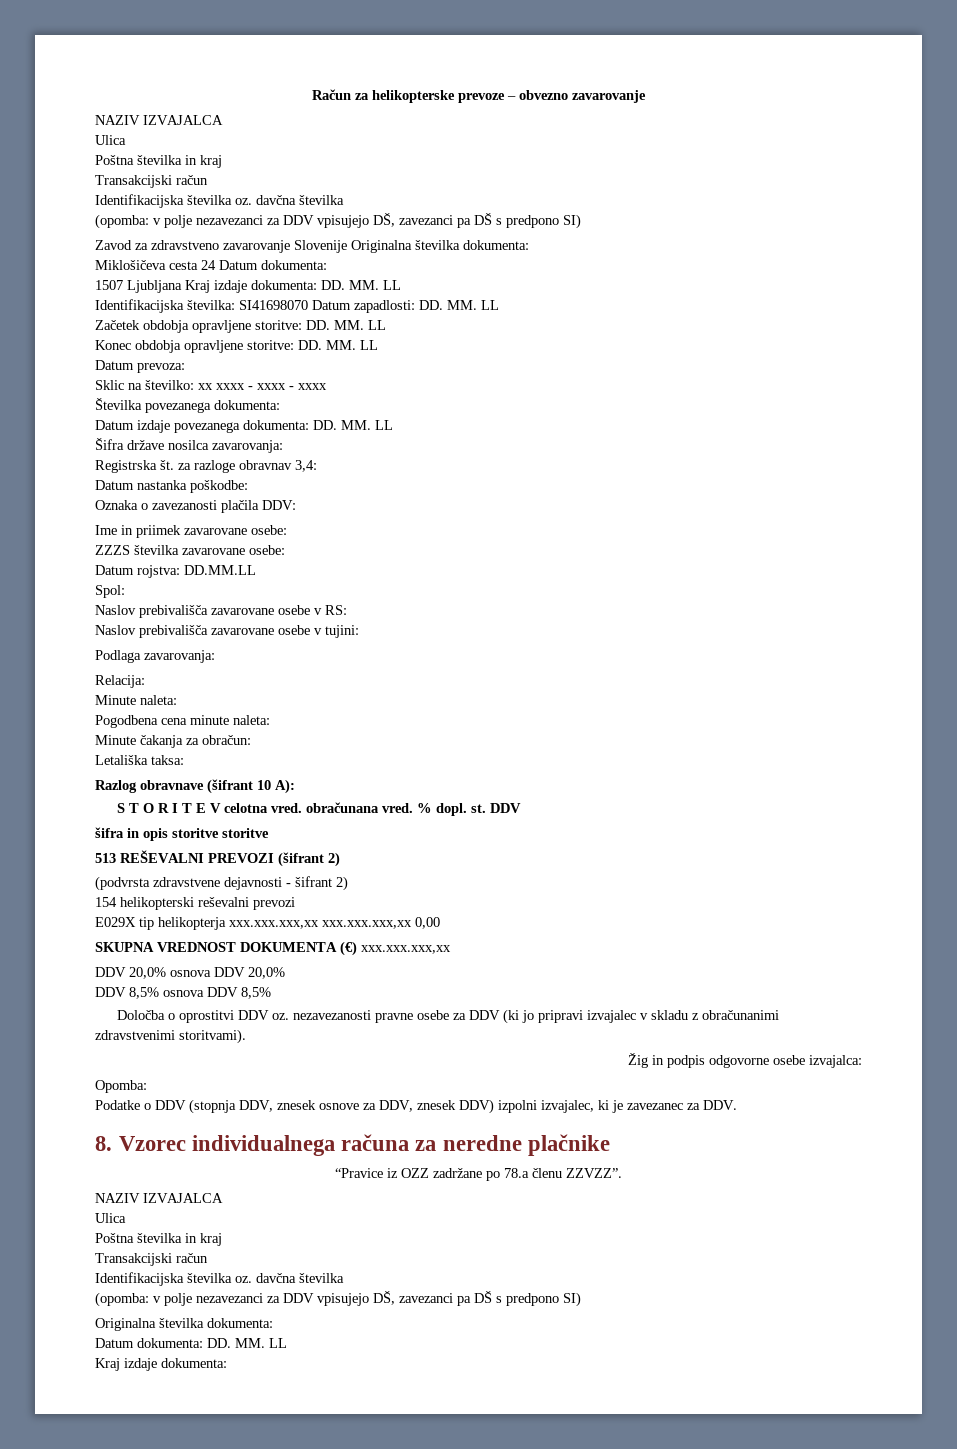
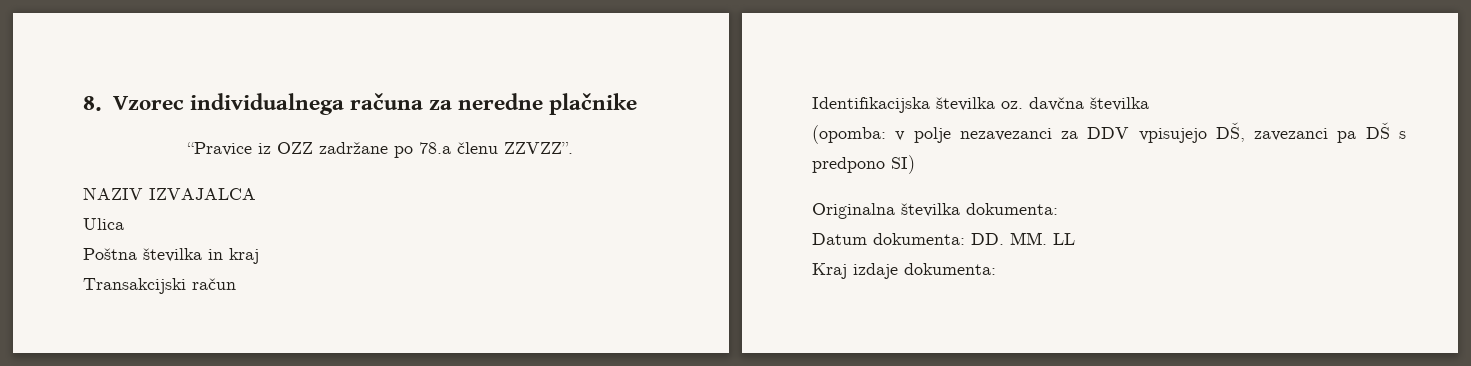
- Račun za helikopterske prevoze – obvezno zavarovanje
- NAZIV IZVAJALCA
- Ulica
- Poštna številka in kraj
- Transakcijski račun
- Identifikacijska številka oz. davčna številka
- (opomba: v polje nezavezanci za DDV vpisujejo DŠ, zavezanci pa DŠ s predpono SI)
- Zavod za zdravstveno zavarovanje Slovenije Originalna številka dokumenta:
- Miklošičeva cesta 24 Datum dokumenta:
- 1507 Ljubljana Kraj izdaje dokumenta: DD. MM. LL
- Identifikacijska številka: SI41698070 Datum zapadlosti: DD. MM. LL
- Začetek obdobja opravljene storitve: DD. MM. LL
- Konec obdobja opravljene storitve: DD. MM. LL
- Datum prevoza:
- Sklic na številko: xx xxxx - xxxx - xxxx
- Številka povezanega dokumenta:
- Datum izdaje povezanega dokumenta: DD. MM. LL
- Šifra države nosilca zavarovanja:
- Registrska št. za razloge obravnav 3,4:
- Datum nastanka poškodbe:
- Oznaka o zavezanosti plačila DDV:
- Ime in priimek zavarovane osebe:
- ZZZS številka zavarovane osebe:
- Datum rojstva: DD.MM.LL
- Spol:
- Naslov prebivališča zavarovane osebe v RS:
- Naslov prebivališča zavarovane osebe v tujini:
- Podlaga zavarovanja:
- Relacija:
- Minute naleta:
- Pogodbena cena minute naleta:
- Minute čakanja za obračun:
- Letališka taksa:
- Razlog obravnave (šifrant 10 A):
- S T O R I T E V celotna vred. obračunana vred. % dopl. st. DDV
- šifra in opis storitve storitve
- 513 REŠEVALNI PREVOZI (šifrant 2)
- (podvrsta zdravstvene dejavnosti - šifrant 2)
- 154 helikopterski reševalni prevozi
- E029X tip helikopterja xxx.xxx.xxx,xx xxx.xxx.xxx,xx 0,00
- SKUPNA VREDNOST DOKUMENTA (€) xxx.xxx.xxx,xx
- DDV 20,0% osnova DDV 20,0%
- DDV 8,5% osnova DDV 8,5%
- Določba o oprostitvi DDV oz. nezavezanosti pravne osebe za DDV (ki jo pripravi izvajalec v skladu z obračunanimi zdravstvenimi storitvami).
- Žig in podpis odgovorne osebe izvajalca:
- Opomba:
- Podatke o DDV (stopnja DDV, znesek osnove za DDV, znesek DDV) izpolni izvajalec, ki je zavezanec za DDV.

